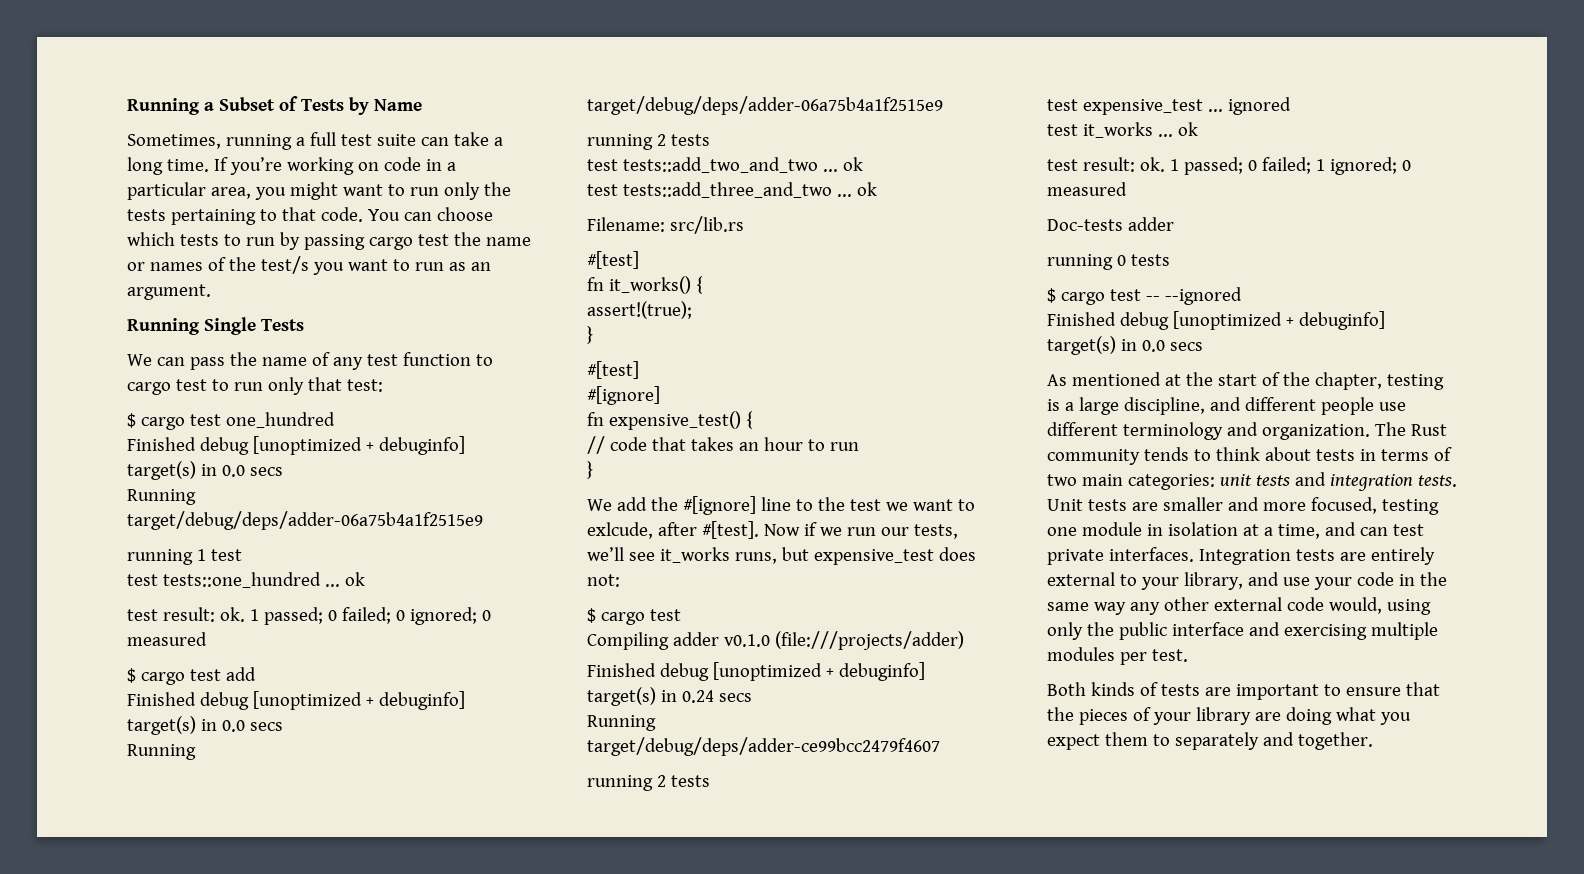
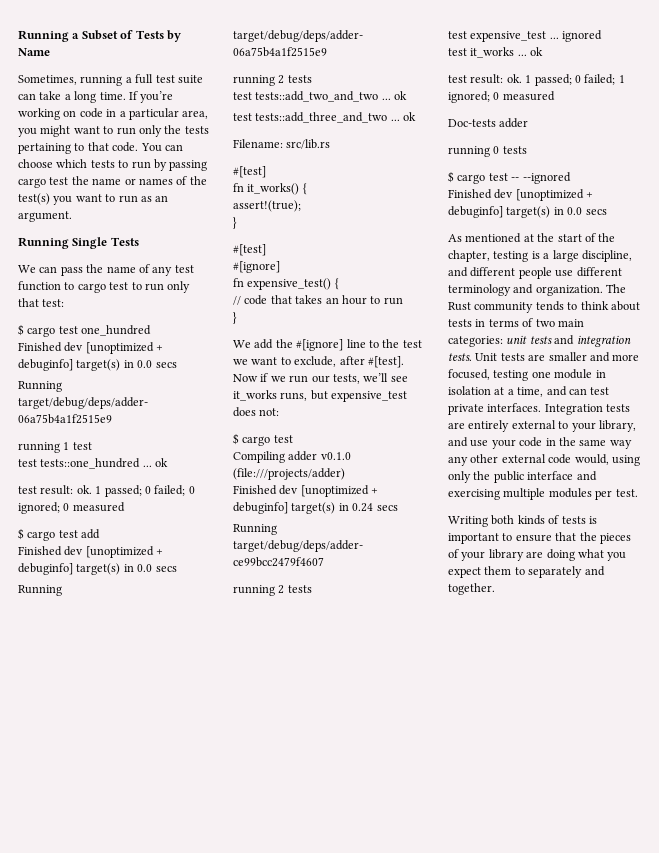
- You can choose which tests to run by passing cargo test the name or names of the test/s you want to run as an argument.
+ You can choose which tests to run by passing cargo test the name or names of the test(s) you want to run as an argument.
  $ cargo test one_hundred
- Finished debug [unoptimized + debuginfo] target(s) in 0.0 secs
+ Finished dev [unoptimized + debuginfo] target(s) in 0.0 secs
  $ cargo test add
- Finished debug [unoptimized + debuginfo] target(s) in 0.0 secs
+ Finished dev [unoptimized + debuginfo] target(s) in 0.0 secs
- We add the #[ignore] line to the test we want to exlcude, after #[test].
+ We add the #[ignore] line to the test we want to exclude, after #[test].
- Finished debug [unoptimized + debuginfo] target(s) in 0.24 secs
+ Finished dev [unoptimized + debuginfo] target(s) in 0.24 secs
  $ cargo test -- --ignored
- Finished debug [unoptimized + debuginfo] target(s) in 0.0 secs
+ Finished dev [unoptimized + debuginfo] target(s) in 0.0 secs
- Both kinds of tests are important to ensure that the pieces of your library are doing what you expect them to separately and together.
+ Writing both kinds of tests is important to ensure that the pieces of your library are doing what you expect them to separately and together.

